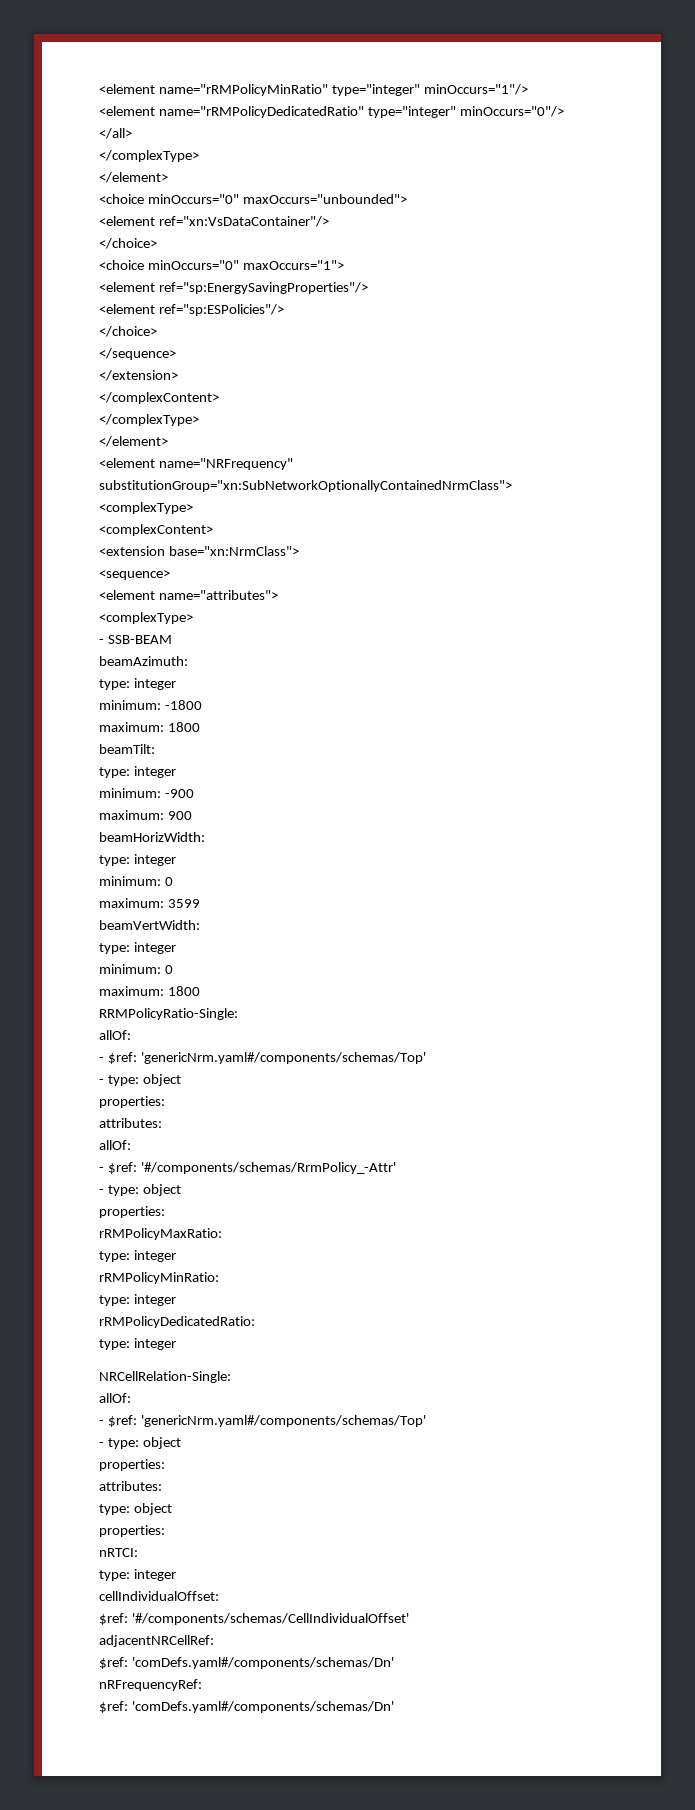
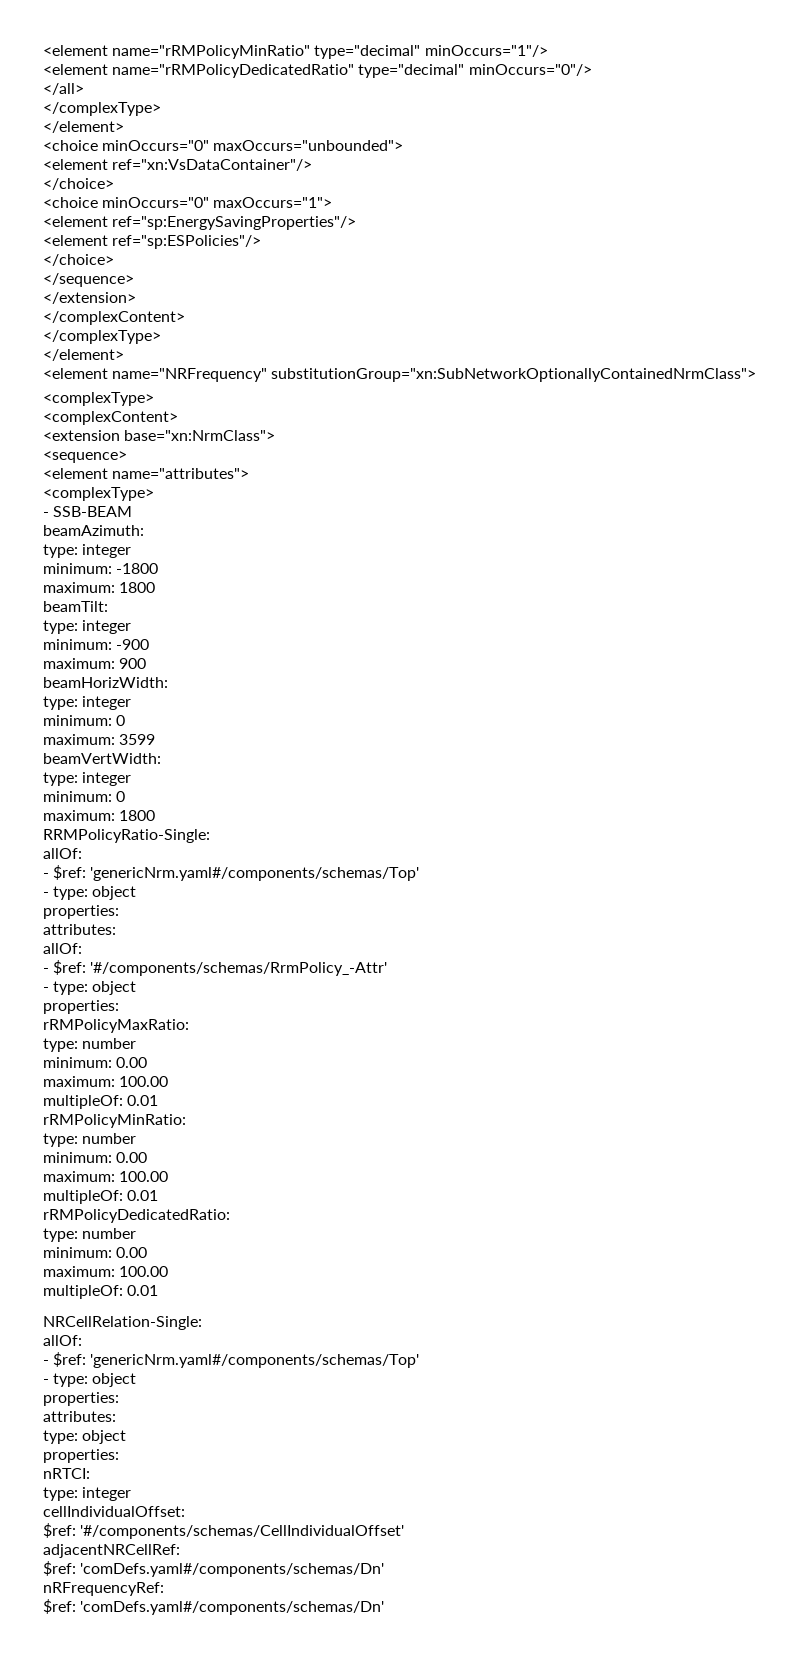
- <element name="rRMPolicyMinRatio" type="integer" minOccurs="1"/>
+ <element name="rRMPolicyMinRatio" type="decimal" minOccurs="1"/>
- <element name="rRMPolicyDedicatedRatio" type="integer" minOccurs="0"/>
+ <element name="rRMPolicyDedicatedRatio" type="decimal" minOccurs="0"/>
  rRMPolicyMaxRatio:
- type: integer
+ type: number
+ minimum: 0.00
+ maximum: 100.00
+ multipleOf: 0.01
  rRMPolicyMinRatio:
- type: integer
+ type: number
+ minimum: 0.00
+ maximum: 100.00
+ multipleOf: 0.01
  rRMPolicyDedicatedRatio:
- type: integer
+ type: number
+ minimum: 0.00
+ maximum: 100.00
+ multipleOf: 0.01

